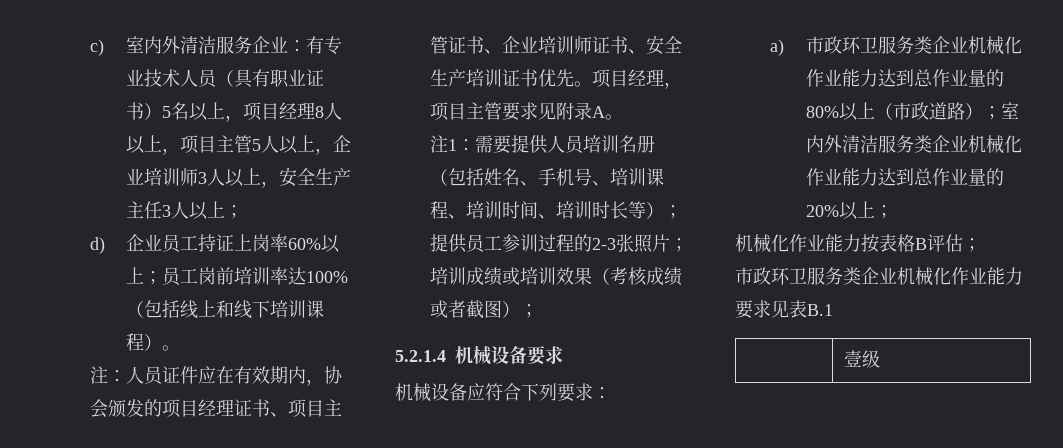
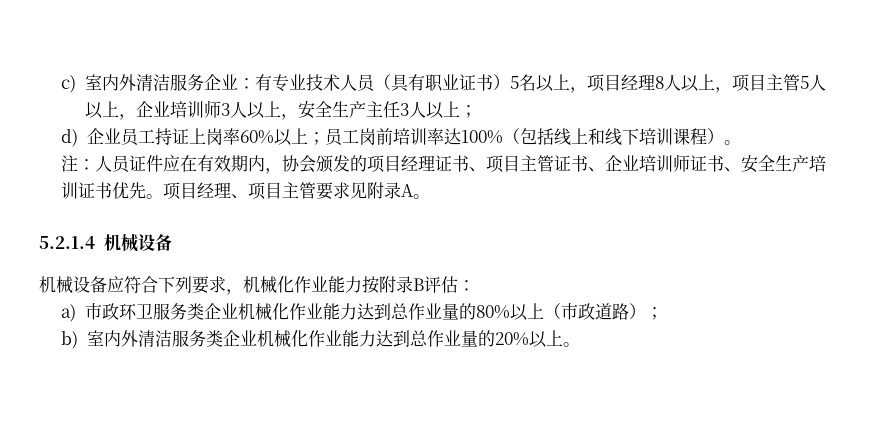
- 项目经理，项目主管要求见附录A。
+ 项目经理、项目主管要求见附录A。
- 注1：需要提供人员培训名册（包括姓名、手机号、培训课程、培训时间、培训时长等）；提供员工参训过程的2-3张照片；培训成绩或培训效果（考核成绩或者截图）；
- 5.2.1.4机械设备要求
+ 5.2.1.4机械设备
- 机械设备应符合下列要求：
+ 机械设备应符合下列要求，机械化作业能力按附录B评估：
- a)市政环卫服务类企业机械化作业能力达到总作业量的80%以上（市政道路）；室内外清洁服务类企业机械化作业能力达到总作业量的20%以上；
- 机械化作业能力按表格B评估；
- 市政环卫服务类企业机械化作业能力要求见表B.1
- | 壹级
+ a)市政环卫服务类企业机械化作业能力达到总作业量的80%以上（市政道路）；
+ b)室内外清洁服务类企业机械化作业能力达到总作业量的20%以上。

